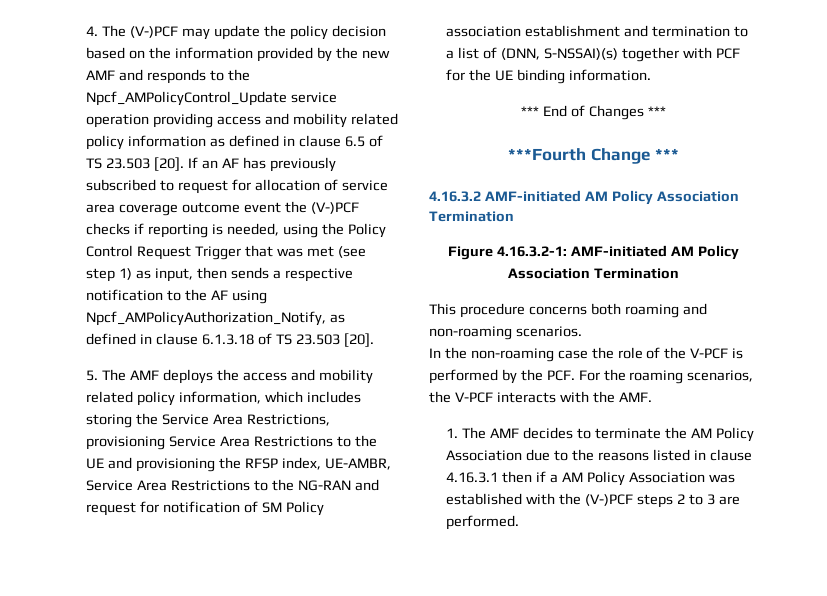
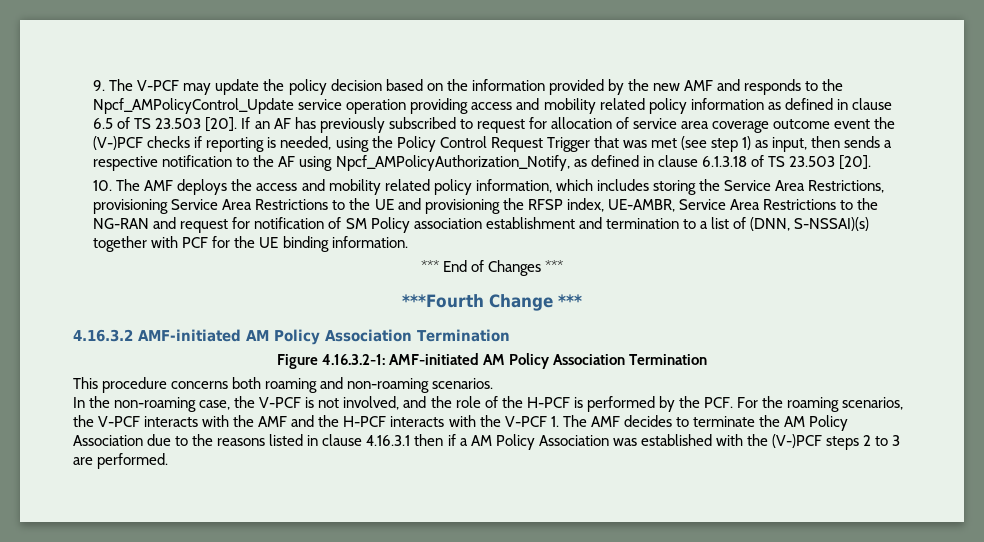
- 4. The (V-)PCF may update the policy decision based on the information provided by the new AMF and responds to the Npcf_AMPolicyControl_Update service operation providing access and mobility related policy information as defined in clause 6.5 of TS 23.503 [20].
+ 9. The V-PCF may update the policy decision based on the information provided by the new AMF and responds to the Npcf_AMPolicyControl_Update service operation providing access and mobility related policy information as defined in clause 6.5 of TS 23.503 [20].
- 5. The AMF deploys the access and mobility related policy information, which includes storing the Service Area Restrictions, provisioning Service Area Restrictions to the UE and provisioning the RFSP index, UE-AMBR, Service Area Restrictions to the NG-RAN and request for notification of SM Policy association establishment and termination to a list of (DNN, S-NSSAI)(s) together with PCF for the UE binding information.
+ 10. The AMF deploys the access and mobility related policy information, which includes storing the Service Area Restrictions, provisioning Service Area Restrictions to the UE and provisioning the RFSP index, UE-AMBR, Service Area Restrictions to the NG-RAN and request for notification of SM Policy association establishment and termination to a list of (DNN, S-NSSAI)(s) together with PCF for the UE binding information.
- In the non-roaming case the role of the V-PCF is performed by the PCF. For the roaming scenarios, the V-PCF interacts with the AMF.
- 1. The AMF decides to terminate the AM Policy Association due to the reasons listed in clause 4.16.3.1 then if a AM Policy Association was established with the (V-)PCF steps 2 to 3 are performed.
+ In the non-roaming case, the V-PCF is not involved, and the role of the H-PCF is performed by the PCF. For the roaming scenarios, the V-PCF interacts with the AMF and the H-PCF interacts with the V-PCF 1. The AMF decides to terminate the AM Policy Association due to the reasons listed in clause 4.16.3.1 then if a AM Policy Association was established with the (V-)PCF steps 2 to 3 are performed.

